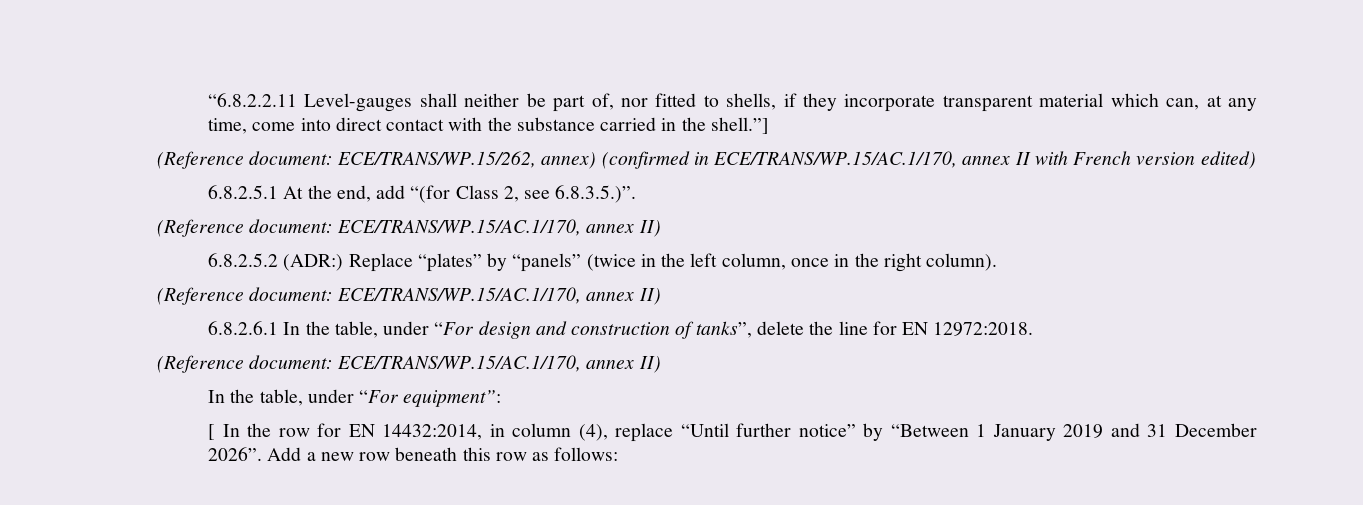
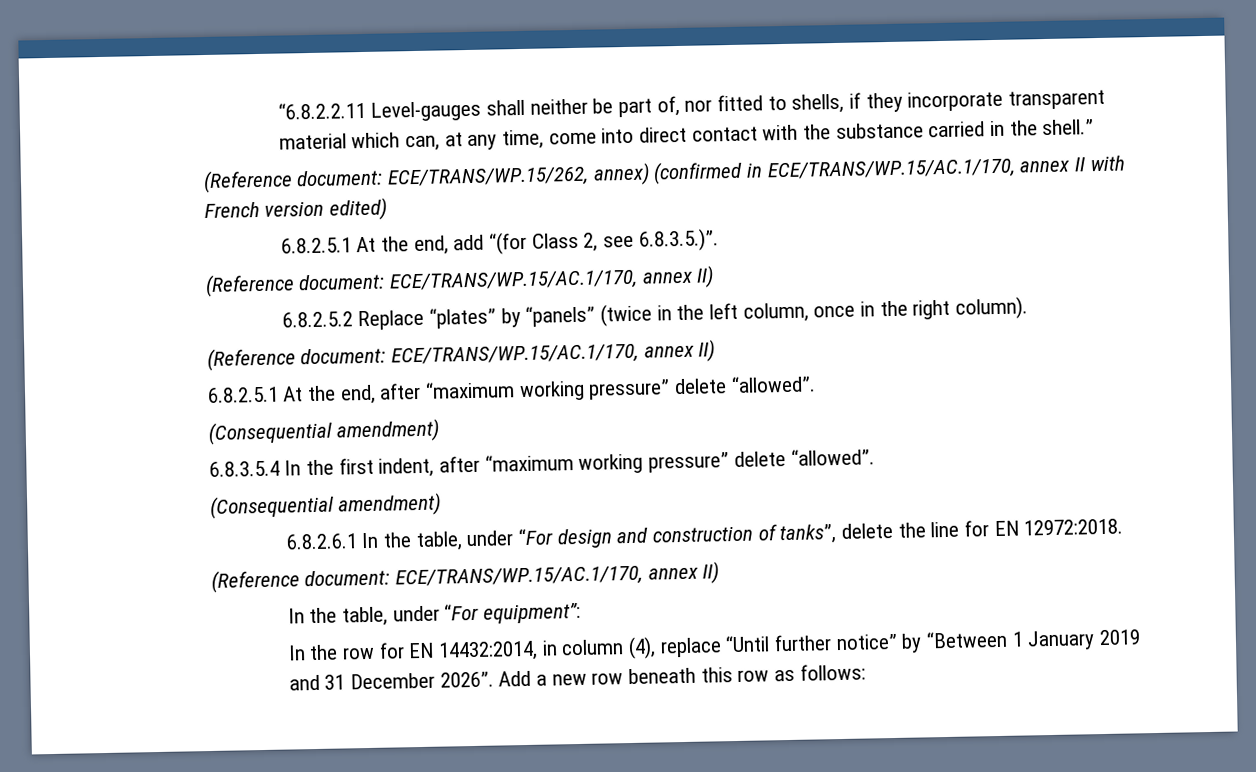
- “6.8.2.2.11 Level-gauges shall neither be part of, nor fitted to shells, if they incorporate transparent material which can, at any time, come into direct contact with the substance carried in the shell.”]
+ “6.8.2.2.11 Level-gauges shall neither be part of, nor fitted to shells, if they incorporate transparent material which can, at any time, come into direct contact with the substance carried in the shell.”
- 6.8.2.5.2 (ADR:) Replace “plates” by “panels” (twice in the left column, once in the right column).
+ 6.8.2.5.2 Replace “plates” by “panels” (twice in the left column, once in the right column).
+ 6.8.2.5.1 At the end, after “maximum working pressure” delete “allowed”.
+ (Consequential amendment)
+ 6.8.3.5.4 In the first indent, after “maximum working pressure” delete “allowed”.
+ (Consequential amendment)
- [ In the row for EN 14432:2014, in column (4), replace “Until further notice” by “Between 1 January 2019 and 31 December 2026”.
+ In the row for EN 14432:2014, in column (4), replace “Until further notice” by “Between 1 January 2019 and 31 December 2026”.

